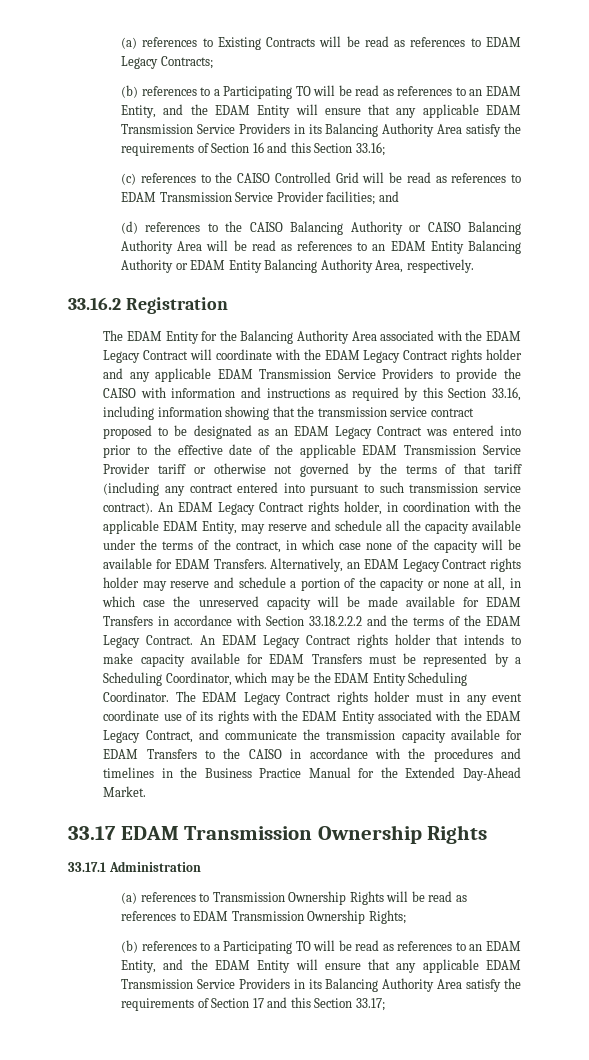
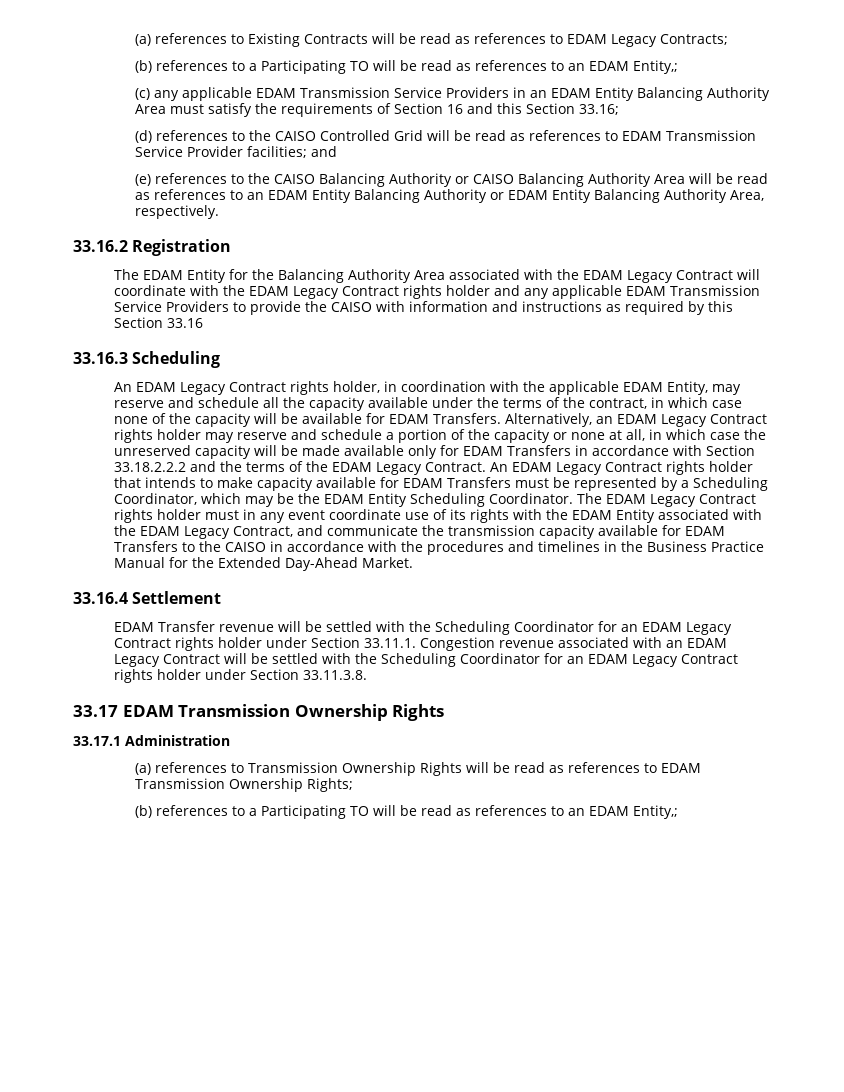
  (a) references to Existing Contracts will be read as references to EDAM Legacy Contracts;
- (b) references to a Participating TO will be read as references to an EDAM Entity, and the EDAM Entity will ensure that any applicable EDAM Transmission Service Providers in its Balancing Authority Area satisfy the requirements of Section 16 and this Section 33.16;
+ (b) references to a Participating TO will be read as references to an EDAM Entity,;
+ (c) any applicable EDAM Transmission Service Providers in an EDAM Entity Balancing Authority Area must satisfy the requirements of Section 16 and this Section 33.16;
- (c) references to the CAISO Controlled Grid will be read as references to EDAM Transmission Service Provider facilities; and
+ (d) references to the CAISO Controlled Grid will be read as references to EDAM Transmission Service Provider facilities; and
- (d) references to the CAISO Balancing Authority or CAISO Balancing Authority Area will be read as references to an EDAM Entity Balancing Authority or EDAM Entity Balancing Authority Area, respectively.
+ (e) references to the CAISO Balancing Authority or CAISO Balancing Authority Area will be read as references to an EDAM Entity Balancing Authority or EDAM Entity Balancing Authority Area, respectively.
- The EDAM Entity for the Balancing Authority Area associated with the EDAM Legacy Contract will coordinate with the EDAM Legacy Contract rights holder and any applicable EDAM Transmission Service Providers to provide the CAISO with information and instructions as required by this Section 33.16, including information showing that the transmission service contract proposed to be designated as an EDAM Legacy Contract was entered into prior to the effective date of the applicable EDAM Transmission Service Provider tariff or otherwise not governed by the terms of that tariff (including any contract entered into pursuant to such transmission service contract). An EDAM Legacy Contract rights holder, in coordination with the applicable EDAM Entity, may reserve and schedule all the capacity available under the terms of the contract, in which case none of the capacity will be available for EDAM Transfers.
+ The EDAM Entity for the Balancing Authority Area associated with the EDAM Legacy Contract will coordinate with the EDAM Legacy Contract rights holder and any applicable EDAM Transmission Service Providers to provide the CAISO with information and instructions as required by this Section 33.16
+ 33.16.3 Scheduling
+ An EDAM Legacy Contract rights holder, in coordination with the applicable EDAM Entity, may reserve and schedule all the capacity available under the terms of the contract, in which case none of the capacity will be available for EDAM Transfers.
- Alternatively, an EDAM Legacy Contract rights holder may reserve and schedule a portion of the capacity or none at all, in which case the unreserved capacity will be made available for EDAM Transfers in accordance with Section 33.18.2.2.2 and the terms of the EDAM Legacy Contract.
+ Alternatively, an EDAM Legacy Contract rights holder may reserve and schedule a portion of the capacity or none at all, in which case the unreserved capacity will be made available only for EDAM Transfers in accordance with Section 33.18.2.2.2 and the terms of the EDAM Legacy Contract.
+ 33.16.4 Settlement
+ EDAM Transfer revenue will be settled with the Scheduling Coordinator for an EDAM Legacy Contract rights holder under Section 33.11.1. Congestion revenue associated with an EDAM Legacy Contract will be settled with the Scheduling Coordinator for an EDAM Legacy Contract rights holder under Section 33.11.3.8.
  (a) references to Transmission Ownership Rights will be read as references to EDAM Transmission Ownership Rights;
- (b) references to a Participating TO will be read as references to an EDAM Entity, and the EDAM Entity will ensure that any applicable EDAM Transmission Service Providers in its Balancing Authority Area satisfy the requirements of Section 17 and this Section 33.17;
+ (b) references to a Participating TO will be read as references to an EDAM Entity,;

